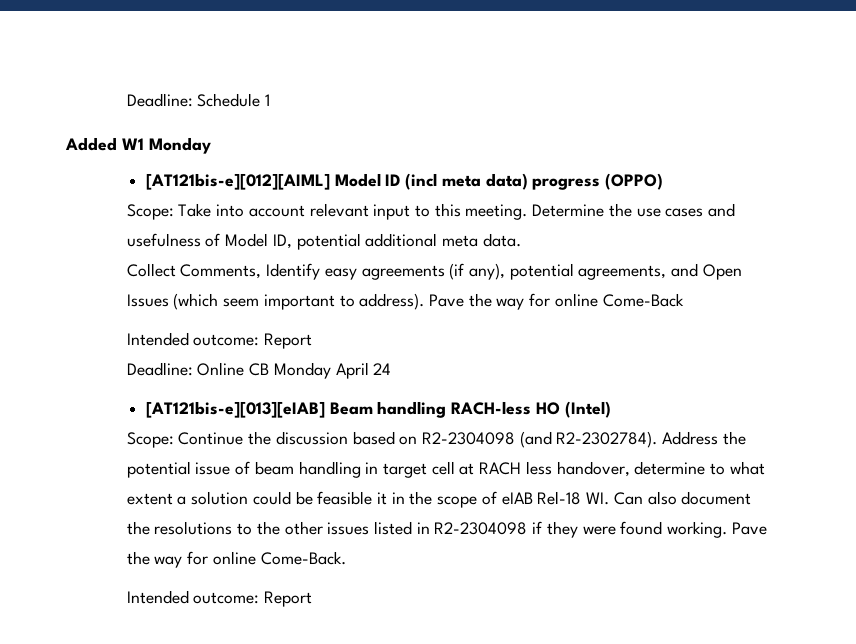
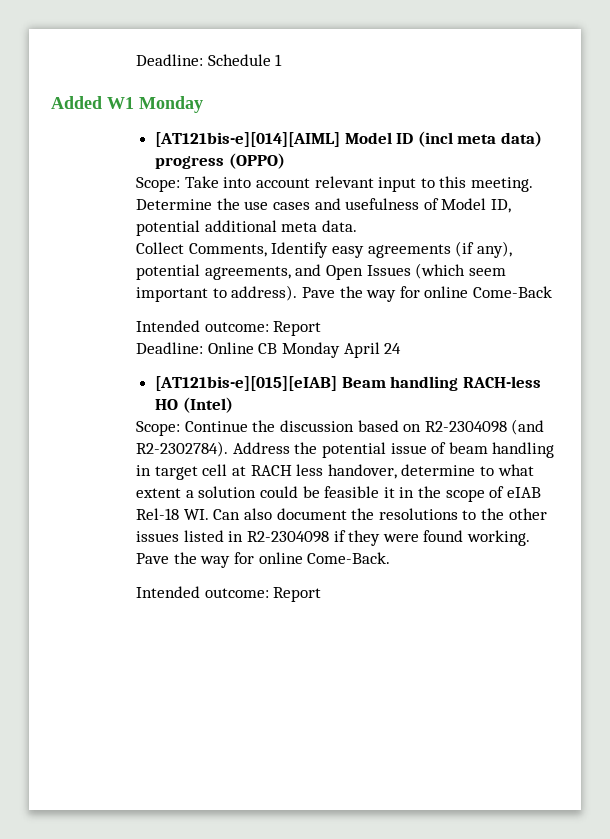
- [AT121bis-e][012][AIML] Model ID (incl meta data) progress (OPPO)
+ [AT121bis-e][014][AIML] Model ID (incl meta data) progress (OPPO)
- [AT121bis-e][013][eIAB] Beam handling RACH-less HO (Intel)
+ [AT121bis-e][015][eIAB] Beam handling RACH-less HO (Intel)

